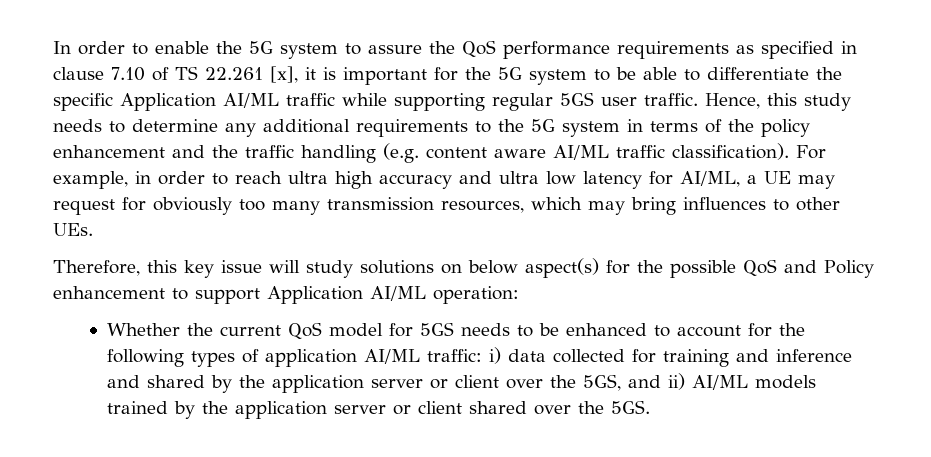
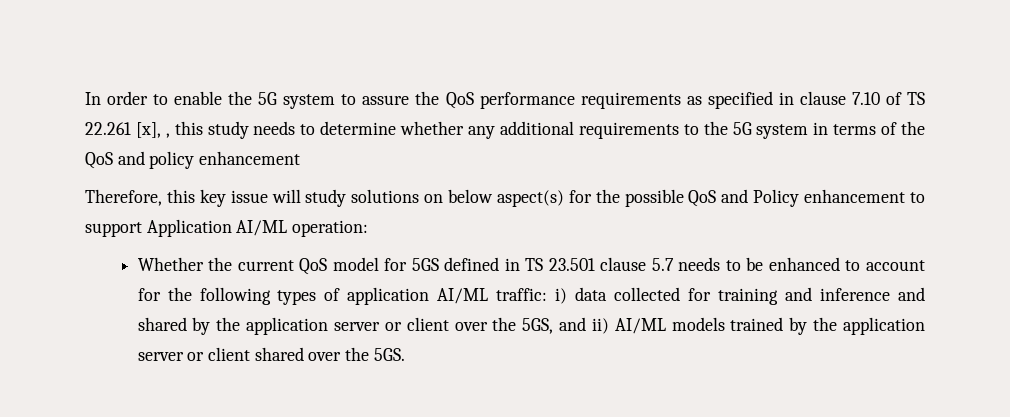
- In order to enable the 5G system to assure the QoS performance requirements as specified in clause 7.10 of TS 22.261 [x], it is important for the 5G system to be able to differentiate the specific Application AI/ML traffic while supporting regular 5GS user traffic. Hence, this study needs to determine any additional requirements to the 5G system in terms of the policy enhancement and the traffic handling (e.g. content aware AI/ML traffic classification). For example, in order to reach ultra high accuracy and ultra low latency for AI/ML, a UE may request for obviously too many transmission resources, which may bring influences to other UEs.
+ In order to enable the 5G system to assure the QoS performance requirements as specified in clause 7.10 of TS 22.261 [x], , this study needs to determine whether any additional requirements to the 5G system in terms of the QoS and policy enhancement
- Whether the current QoS model for 5GS needs to be enhanced to account for the following types of application AI/ML traffic: i) data collected for training and inference and shared by the application server or client over the 5GS, and ii) AI/ML models trained by the application server or client shared over the 5GS.
+ Whether the current QoS model for 5GS defined in TS 23.501 clause 5.7 needs to be enhanced to account for the following types of application AI/ML traffic: i) data collected for training and inference and shared by the application server or client over the 5GS, and ii) AI/ML models trained by the application server or client shared over the 5GS.

